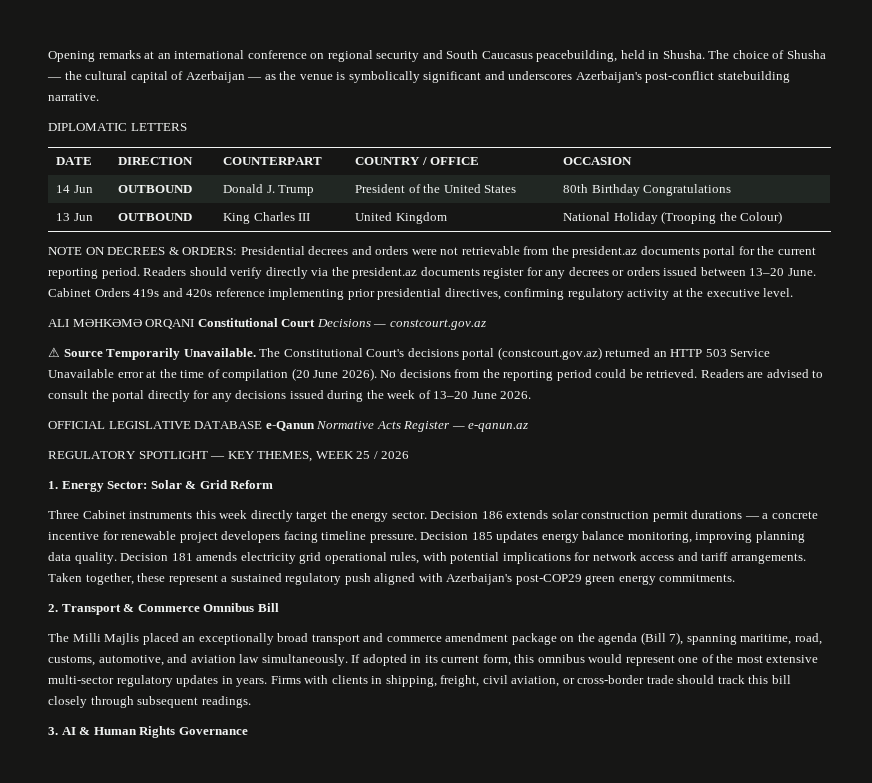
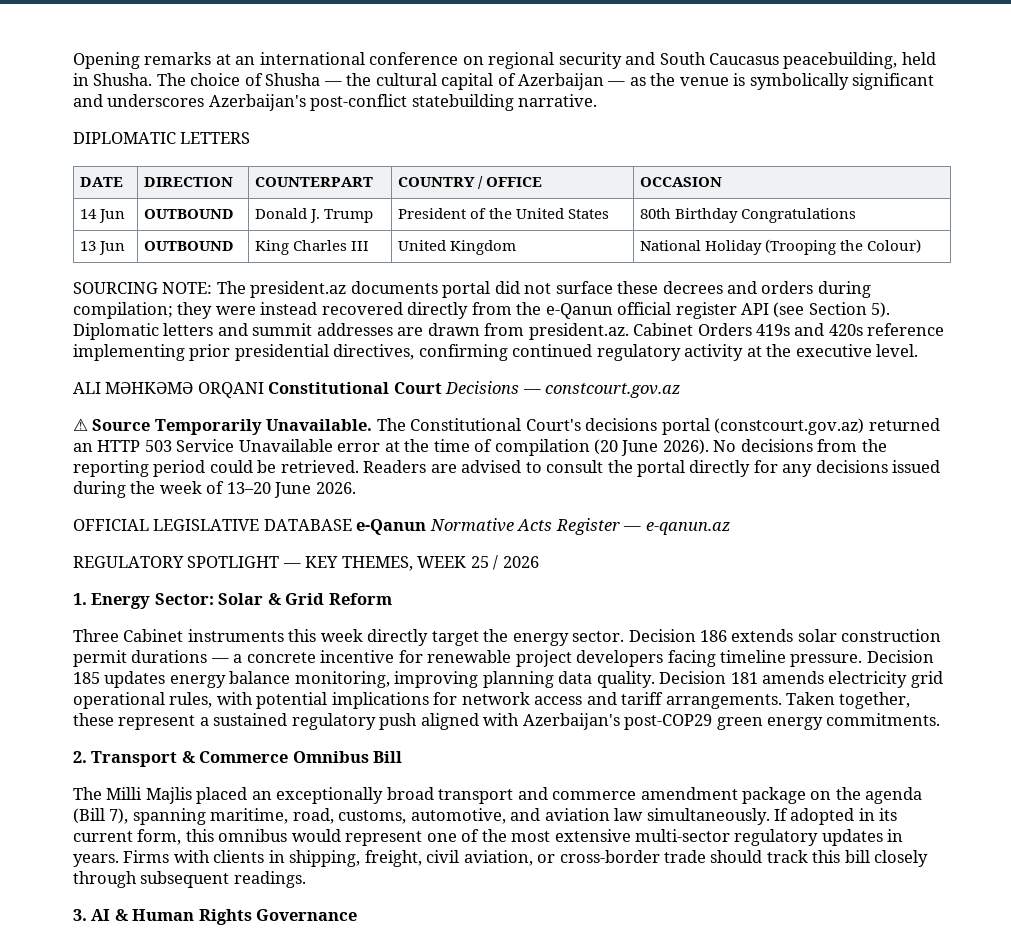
- NOTE ON DECREES & ORDERS: Presidential decrees and orders were not retrievable from the president.az documents portal for the current reporting period. Readers should verify directly via the president.az documents register for any decrees or orders issued between 13–20 June. Cabinet Orders 419s and 420s reference implementing prior presidential directives, confirming regulatory activity at the executive level.
+ SOURCING NOTE: The president.az documents portal did not surface these decrees and orders during compilation; they were instead recovered directly from the e-Qanun official register API (see Section 5). Diplomatic letters and summit addresses are drawn from president.az. Cabinet Orders 419s and 420s reference implementing prior presidential directives, confirming continued regulatory activity at the executive level.

